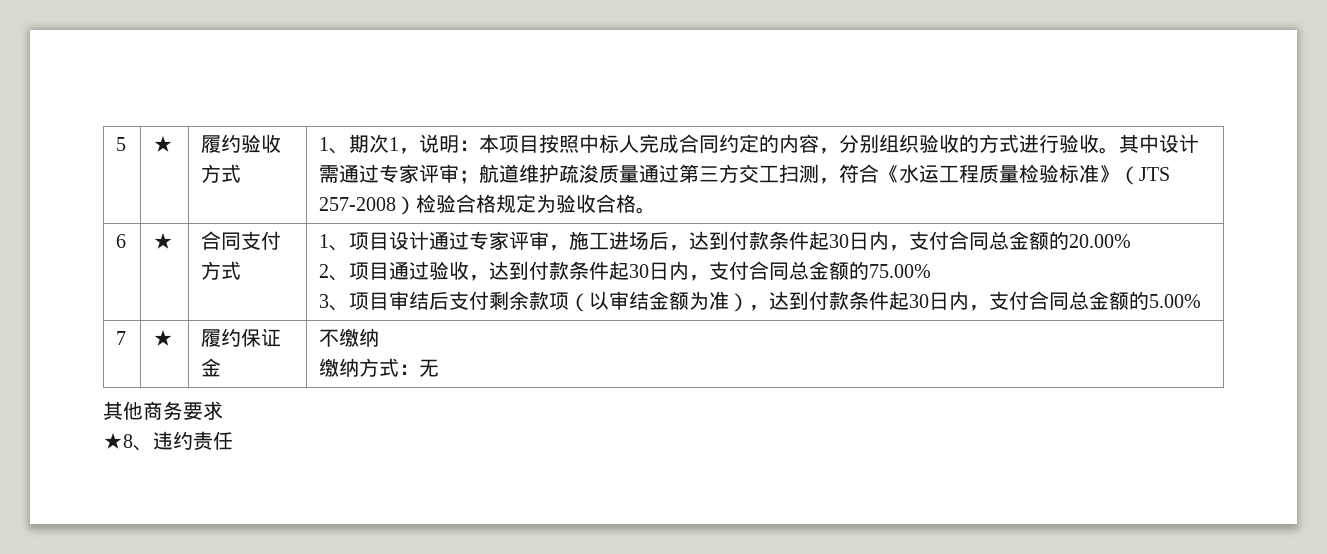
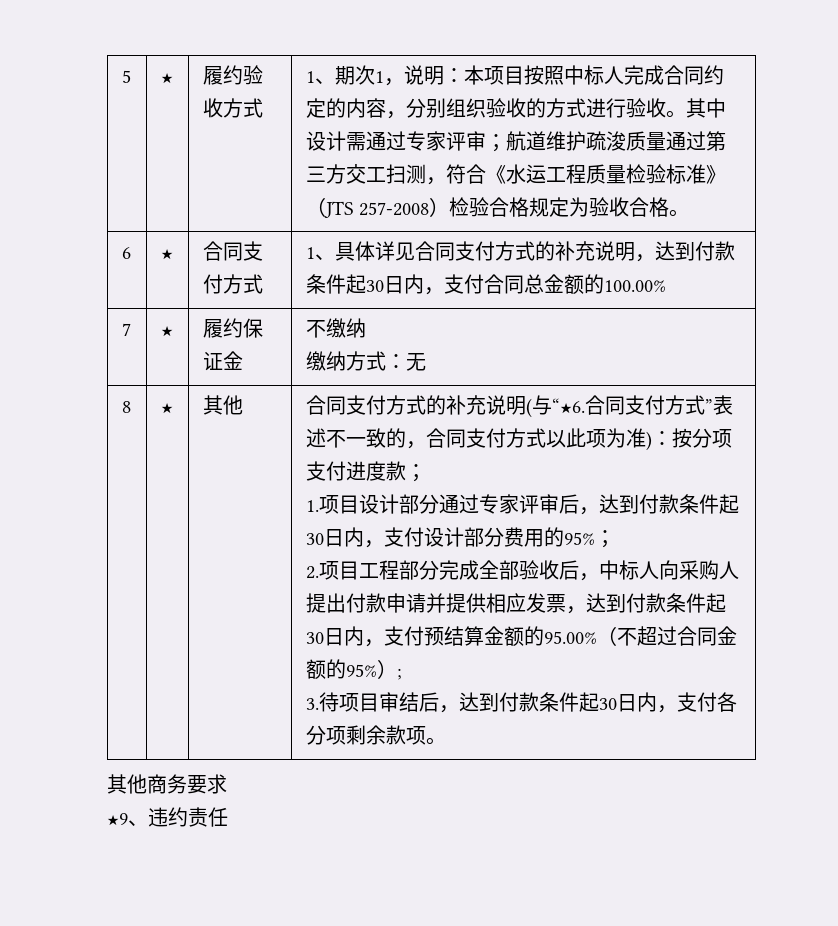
- 1、项目设计通过专家评审，施工进场后，达到付款条件起30日内，支付合同总金额的20.00%
- 2、项目通过验收，达到付款条件起30日内，支付合同总金额的75.00%
- 3、项目审结后支付剩余款项（以审结金额为准），达到付款条件起30日内，支付合同总金额的5.00%
+ 1、具体详见合同支付方式的补充说明，达到付款条件起30日内，支付合同总金额的100.00%
+ 8 | ★ | 其他 | 合同支付方式的补充说明(与“★6.合同支付方式”表述不一致的，合同支付方式以此项为准)：按分项支付进度款；
+ 1.项目设计部分通过专家评审后，达到付款条件起30日内，支付设计部分费用的95%；
+ 2.项目工程部分完成全部验收后，中标人向采购人提出付款申请并提供相应发票，达到付款条件起30日内，支付预结算金额的95.00%（不超过合同金额的95%）;
+ 3.待项目审结后，达到付款条件起30日内，支付各分项剩余款项。
- ★8、违约责任
+ ★9、违约责任

